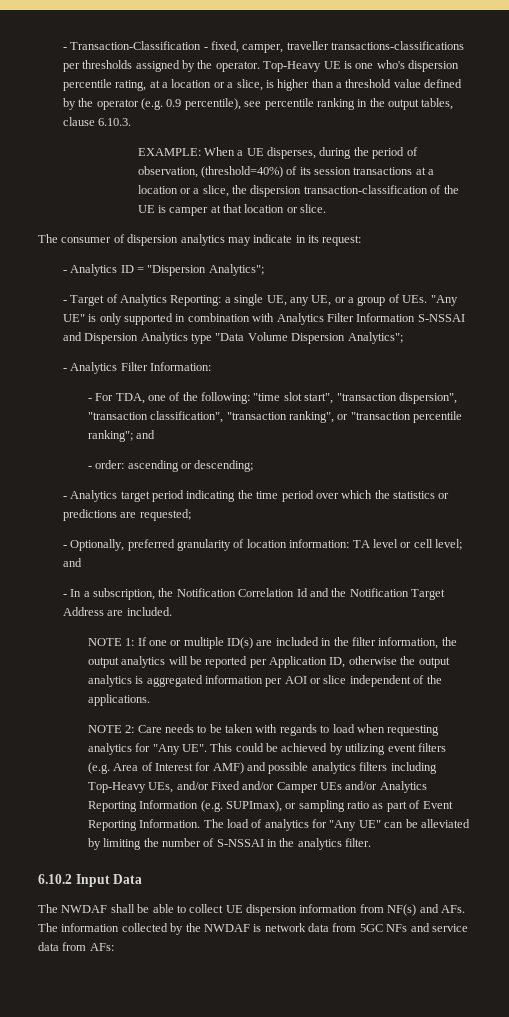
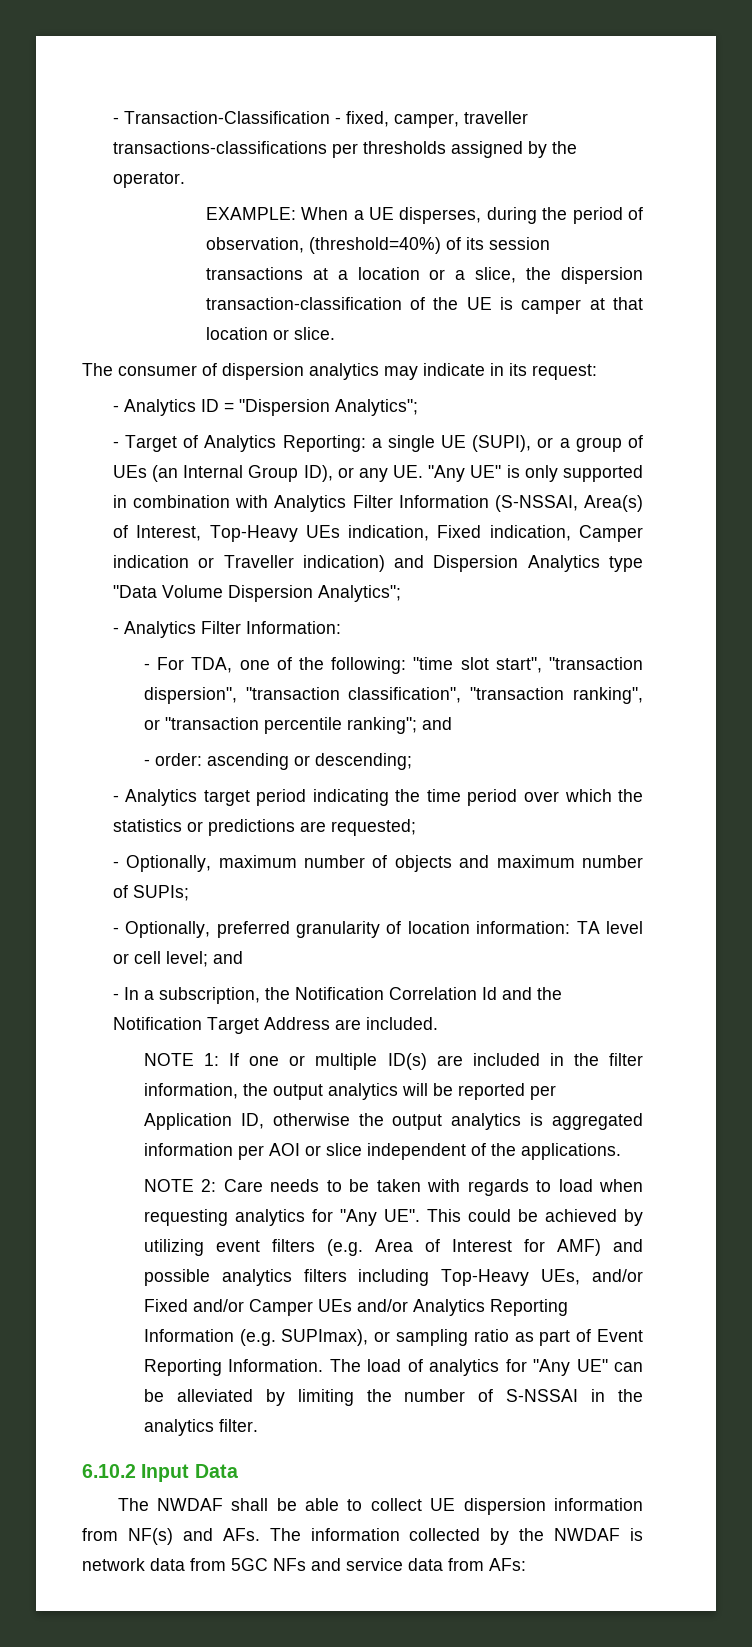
- Top-Heavy UE is one who's dispersion percentile rating, at a location or a slice, is higher than a threshold value defined by the operator (e.g. 0.9 percentile), see percentile ranking in the output tables, clause 6.10.3.
- - Target of Analytics Reporting: a single UE, any UE, or a group of UEs. "Any UE" is only supported in combination with Analytics Filter Information S-NSSAI and Dispersion Analytics type "Data Volume Dispersion Analytics";
+ - Target of Analytics Reporting: a single UE (SUPI), or a group of UEs (an Internal Group ID), or any UE. "Any UE" is only supported in combination with Analytics Filter Information (S-NSSAI, Area(s) of Interest, Top-Heavy UEs indication, Fixed indication, Camper indication or Traveller indication) and Dispersion Analytics type "Data Volume Dispersion Analytics";
+ - Optionally, maximum number of objects and maximum number of SUPIs;

